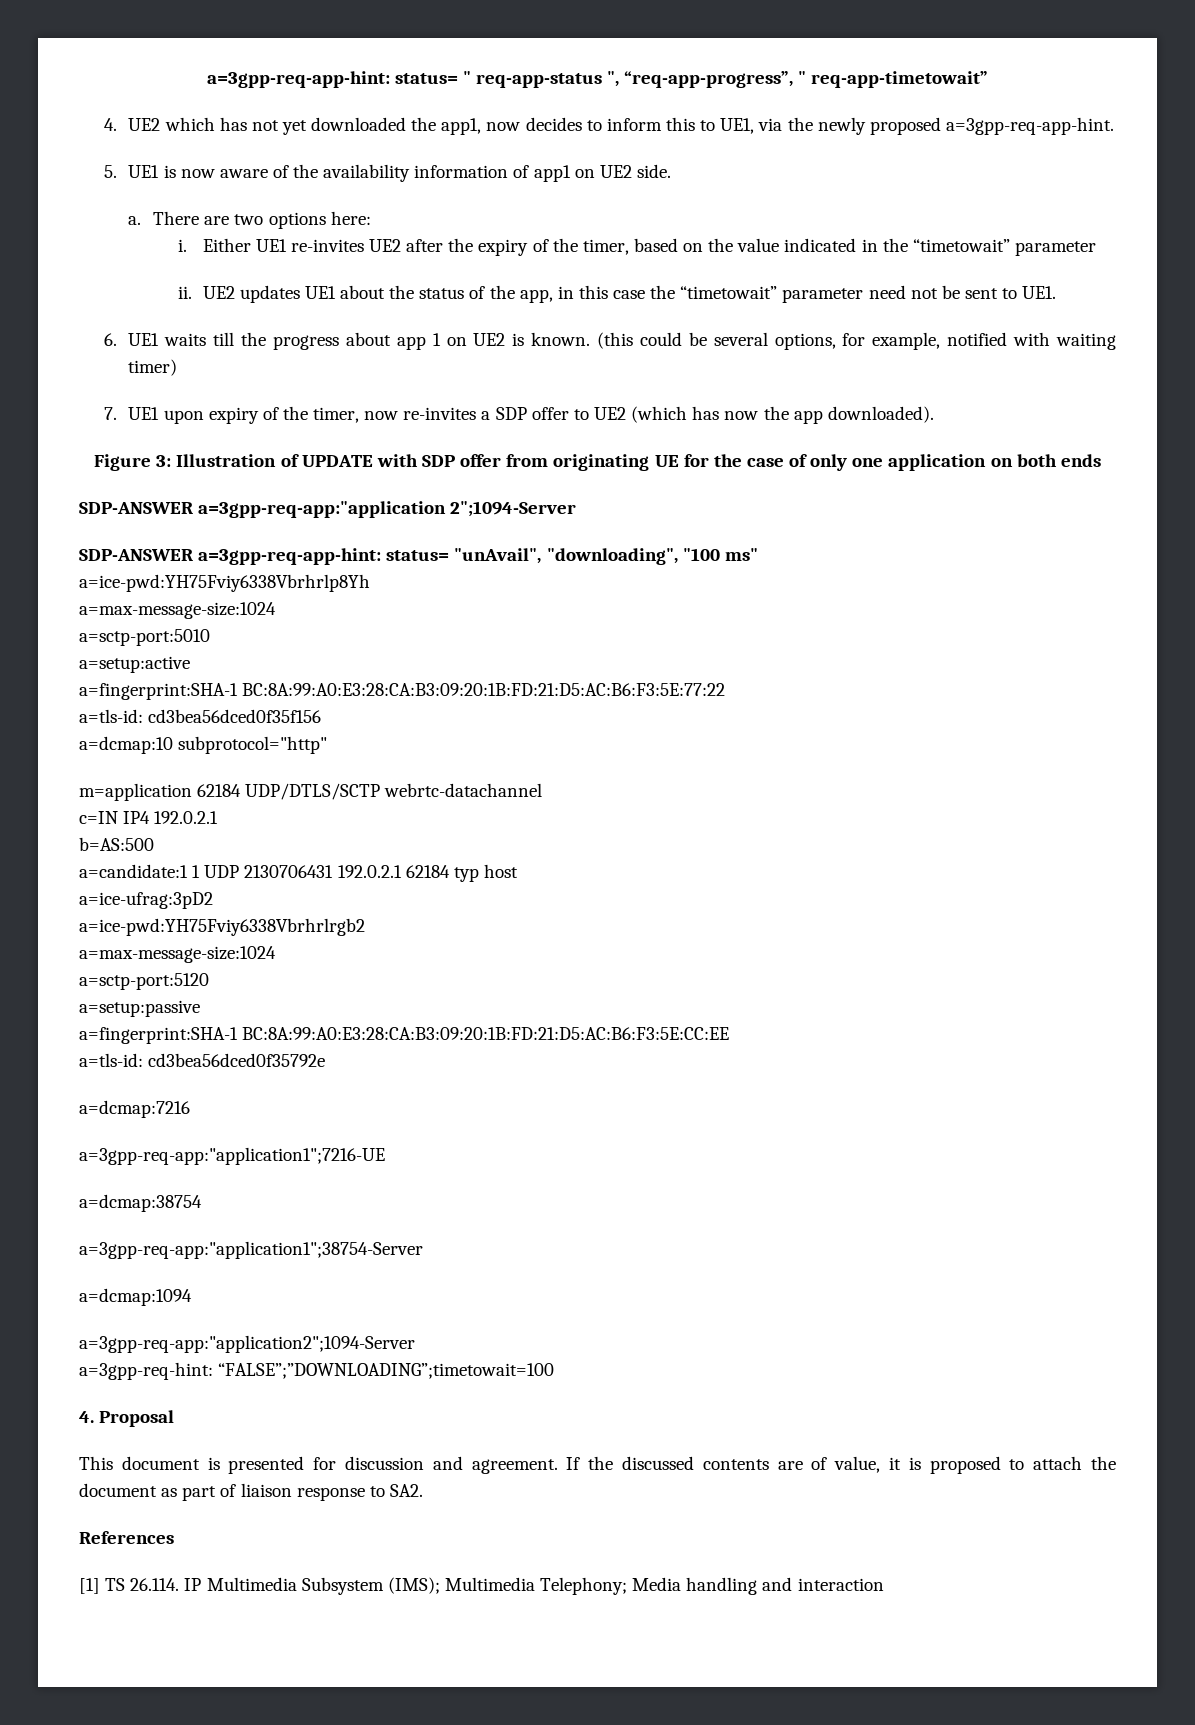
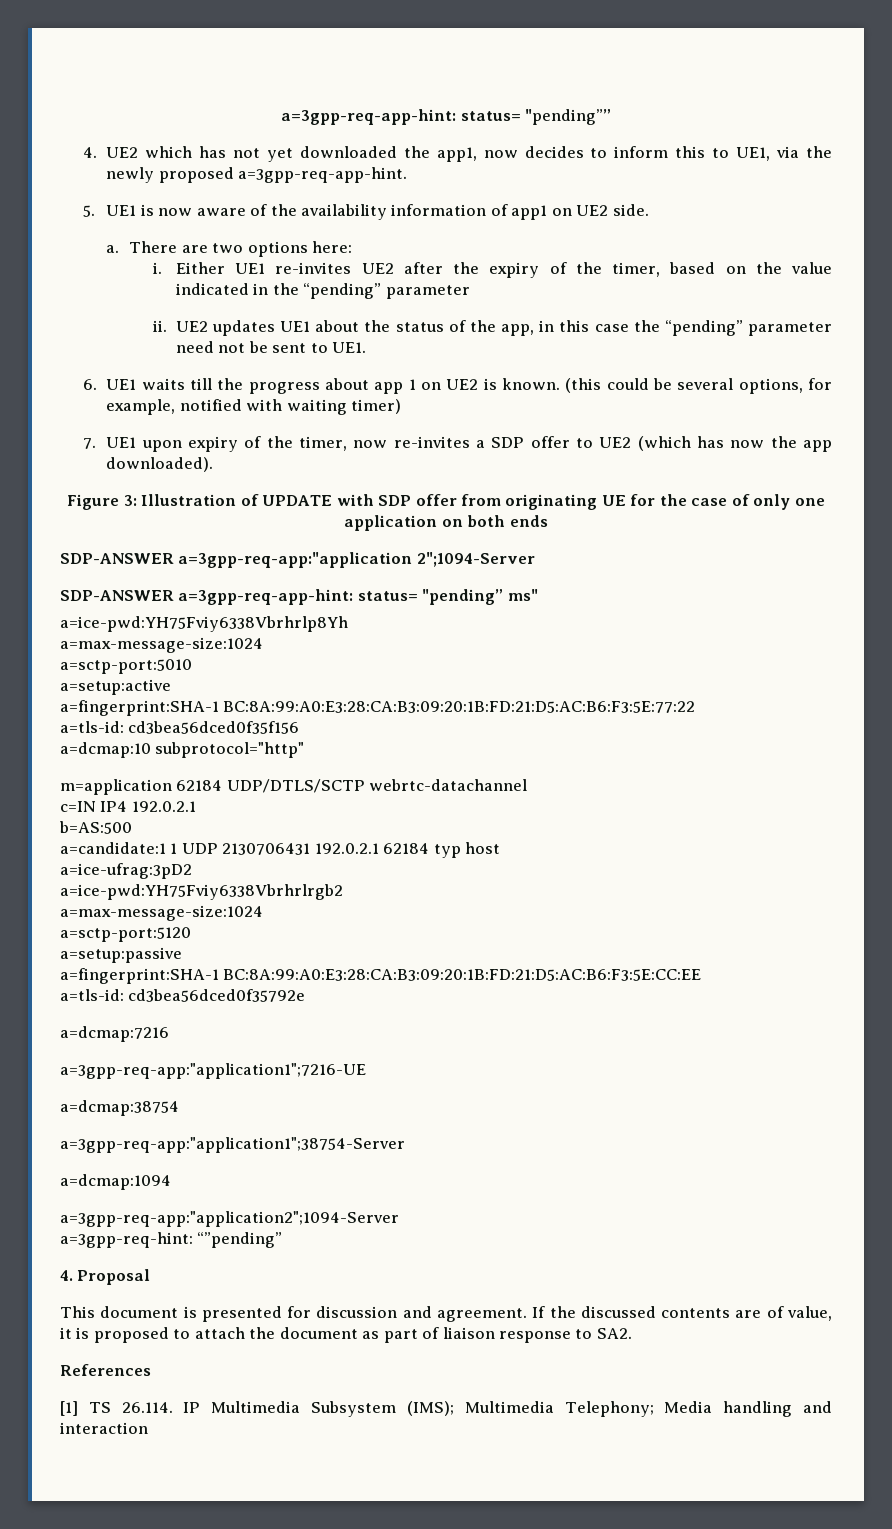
- a=3gpp-req-app-hint: status= " req-app-status ", “req-app-progress”, " req-app-timetowait”
+ a=3gpp-req-app-hint: status= "pending””
- Either UE1 re-invites UE2 after the expiry of the timer, based on the value indicated in the “timetowait” parameter
+ Either UE1 re-invites UE2 after the expiry of the timer, based on the value indicated in the “pending” parameter
- UE2 updates UE1 about the status of the app, in this case the “timetowait” parameter need not be sent to UE1.
+ UE2 updates UE1 about the status of the app, in this case the “pending” parameter need not be sent to UE1.
- SDP-ANSWER a=3gpp-req-app-hint: status= "unAvail", "downloading", "100 ms"
+ SDP-ANSWER a=3gpp-req-app-hint: status= "pending” ms"
- a=3gpp-req-hint: “FALSE”;”DOWNLOADING”;timetowait=100
+ a=3gpp-req-hint: “”pending”

